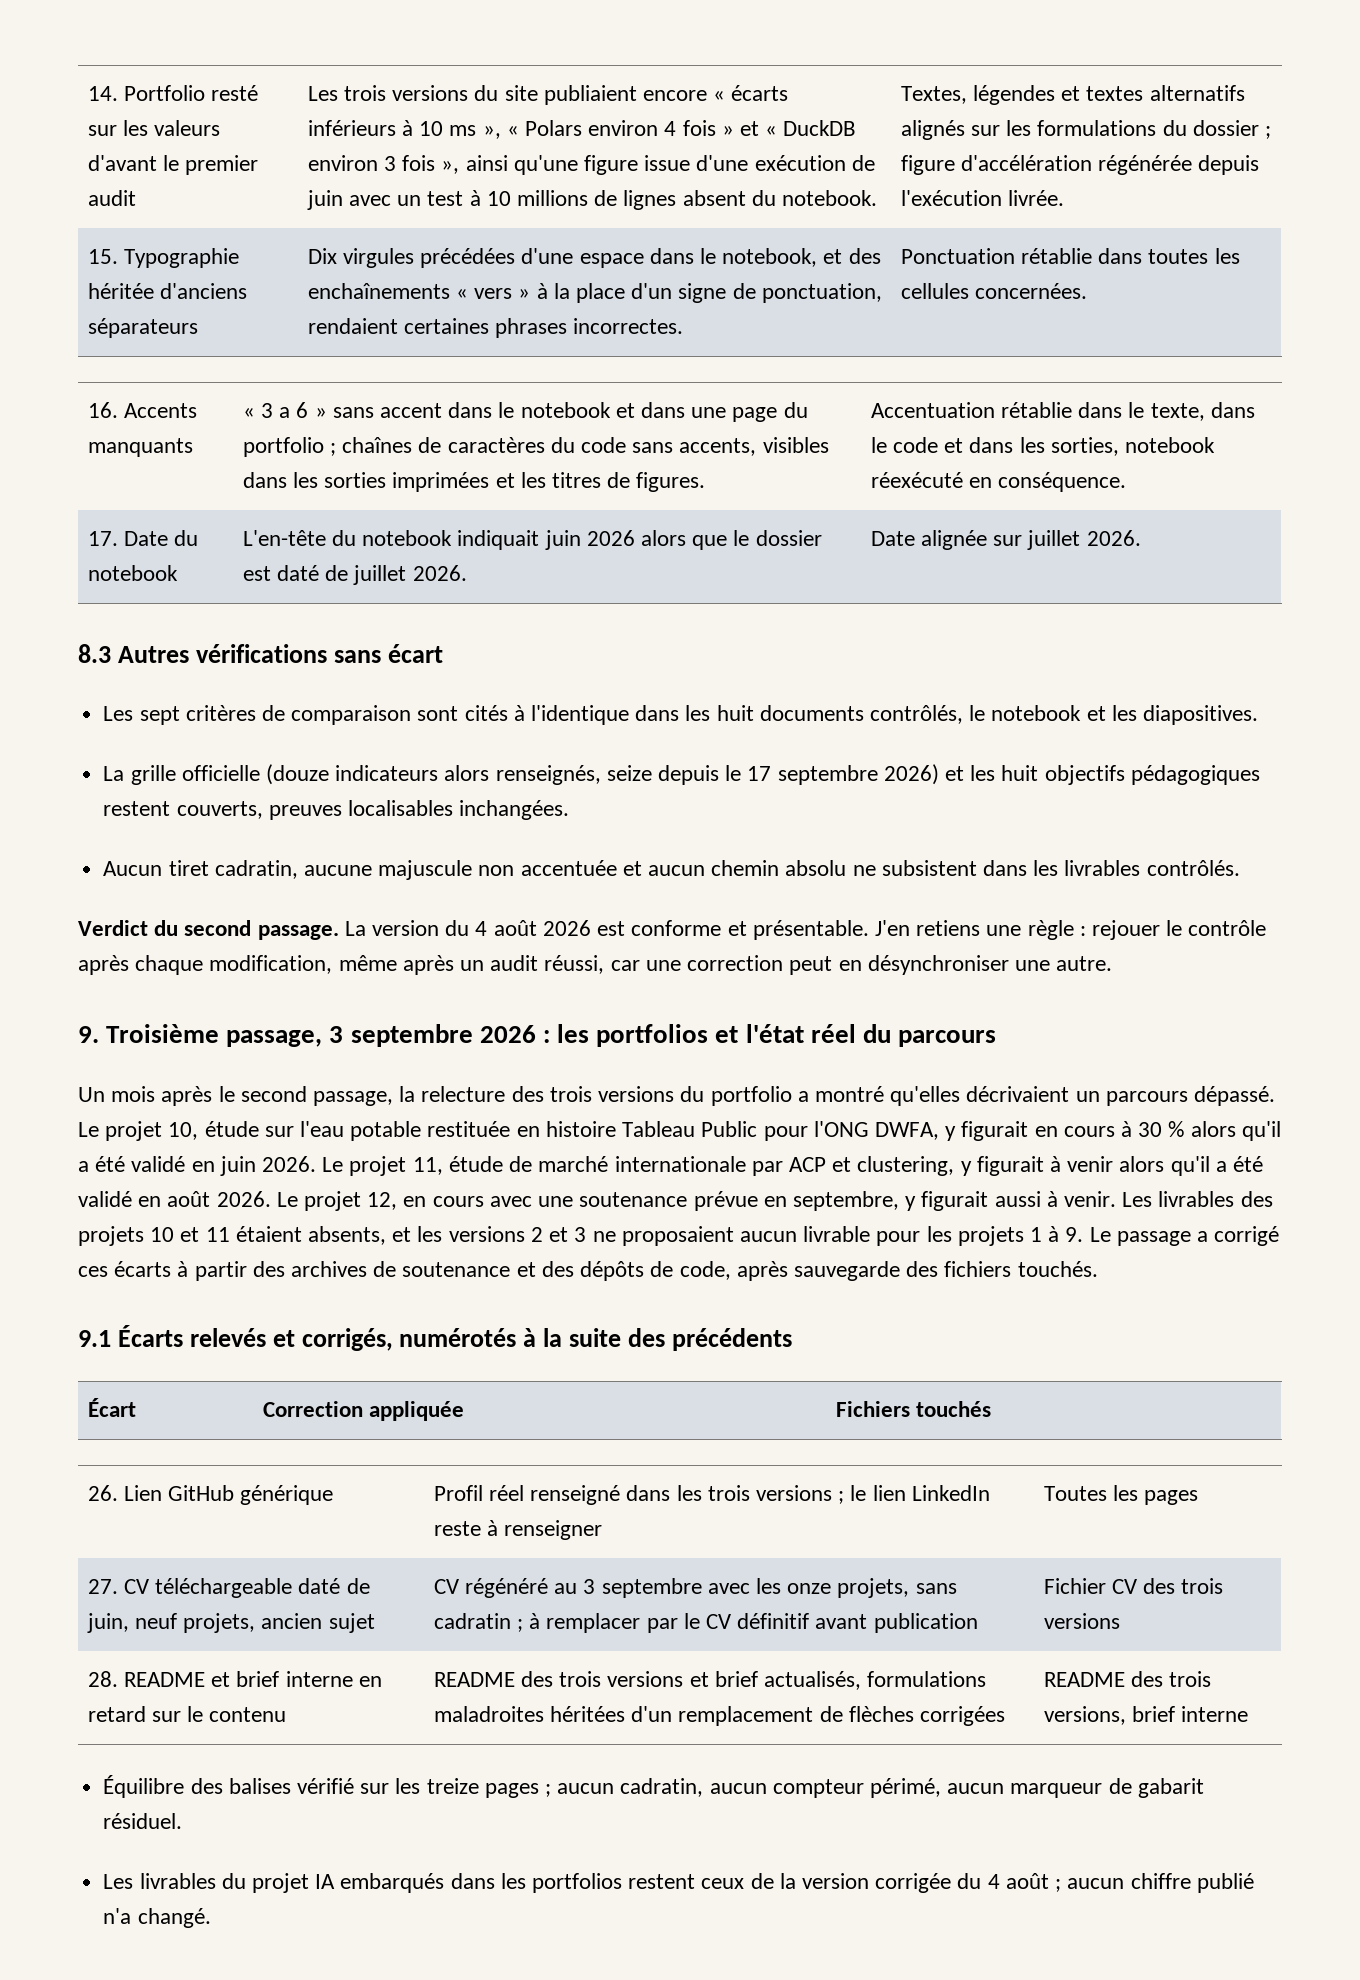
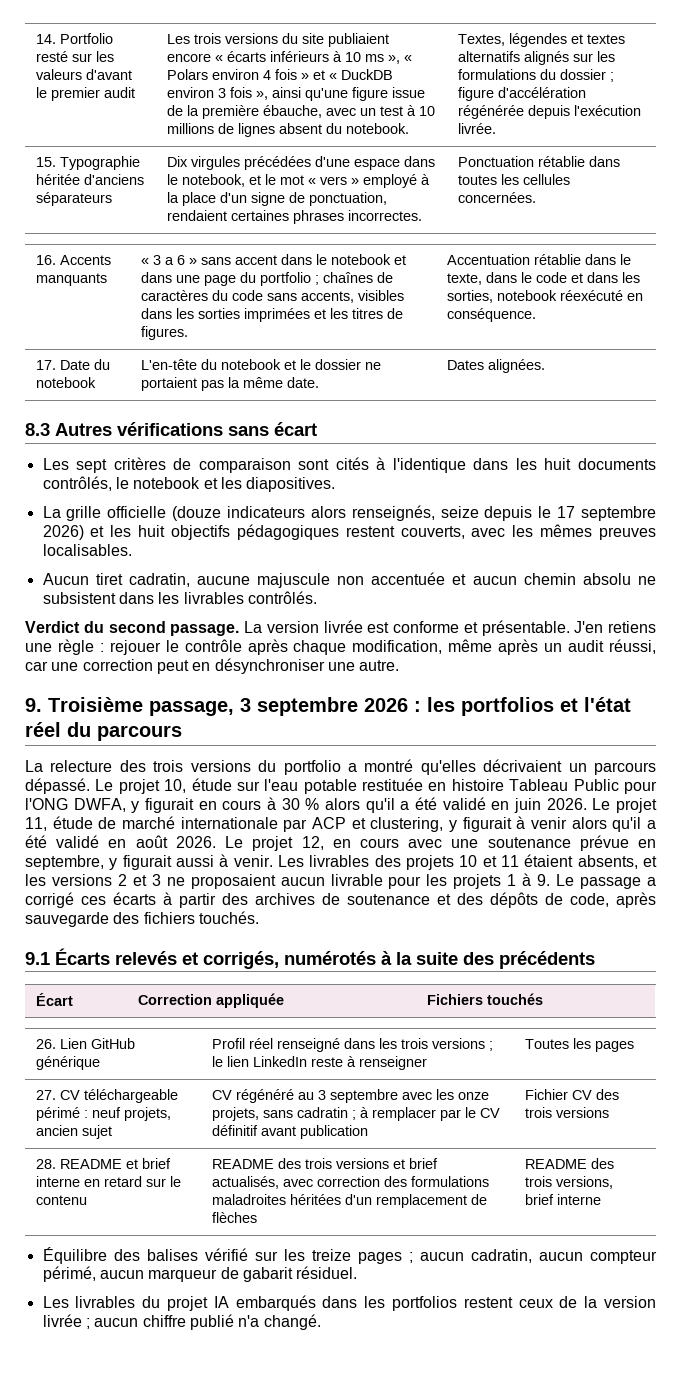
- Les trois versions du site publiaient encore « écarts inférieurs à 10 ms », « Polars environ 4 fois » et « DuckDB environ 3 fois », ainsi qu'une figure issue d'une exécution de juin avec un test à 10 millions de lignes absent du notebook.
+ Les trois versions du site publiaient encore « écarts inférieurs à 10 ms », « Polars environ 4 fois » et « DuckDB environ 3 fois », ainsi qu'une figure issue de la première ébauche, avec un test à 10 millions de lignes absent du notebook.
- 15. Typographie héritée d'anciens séparateurs | Dix virgules précédées d'une espace dans le notebook, et des enchaînements « vers » à la place d'un signe de ponctuation, rendaient certaines phrases incorrectes. | Ponctuation rétablie dans toutes les cellules concernées.
+ 15. Typographie héritée d'anciens séparateurs | Dix virgules précédées d'une espace dans le notebook, et le mot « vers » employé à la place d'un signe de ponctuation, rendaient certaines phrases incorrectes. | Ponctuation rétablie dans toutes les cellules concernées.
- 17. Date du notebook | L'en-tête du notebook indiquait juin 2026 alors que le dossier est daté de juillet 2026. | Date alignée sur juillet 2026.
+ 17. Date du notebook | L'en-tête du notebook et le dossier ne portaient pas la même date. | Dates alignées.
- La grille officielle (douze indicateurs alors renseignés, seize depuis le 17 septembre 2026) et les huit objectifs pédagogiques restent couverts, preuves localisables inchangées.
+ La grille officielle (douze indicateurs alors renseignés, seize depuis le 17 septembre 2026) et les huit objectifs pédagogiques restent couverts, avec les mêmes preuves localisables.
- La version du 4 août 2026 est conforme et présentable.
+ La version livrée est conforme et présentable.
- Un mois après le second passage, la relecture des trois versions du portfolio a montré qu'elles décrivaient un parcours dépassé.
+ La relecture des trois versions du portfolio a montré qu'elles décrivaient un parcours dépassé.
- 27. CV téléchargeable daté de juin, neuf projets, ancien sujet | CV régénéré au 3 septembre avec les onze projets, sans cadratin ; à remplacer par le CV définitif avant publication | Fichier CV des trois versions
+ 27. CV téléchargeable périmé : neuf projets, ancien sujet | CV régénéré au 3 septembre avec les onze projets, sans cadratin ; à remplacer par le CV définitif avant publication | Fichier CV des trois versions
- 28. README et brief interne en retard sur le contenu | README des trois versions et brief actualisés, formulations maladroites héritées d'un remplacement de flèches corrigées | README des trois versions, brief interne
+ 28. README et brief interne en retard sur le contenu | README des trois versions et brief actualisés, avec correction des formulations maladroites héritées d'un remplacement de flèches | README des trois versions, brief interne
- Les livrables du projet IA embarqués dans les portfolios restent ceux de la version corrigée du 4 août ; aucun chiffre publié n'a changé.
+ Les livrables du projet IA embarqués dans les portfolios restent ceux de la version livrée ; aucun chiffre publié n'a changé.

